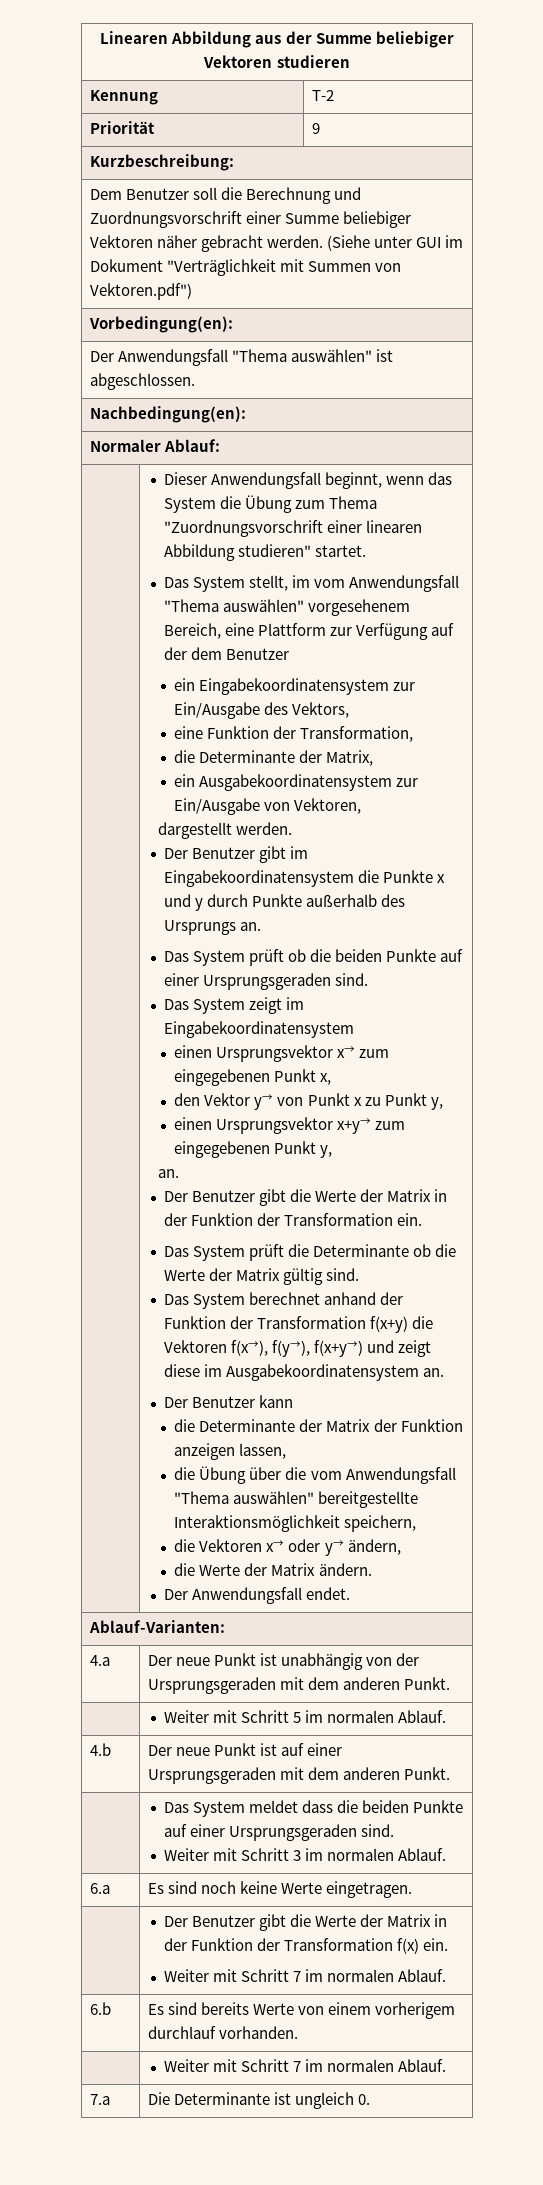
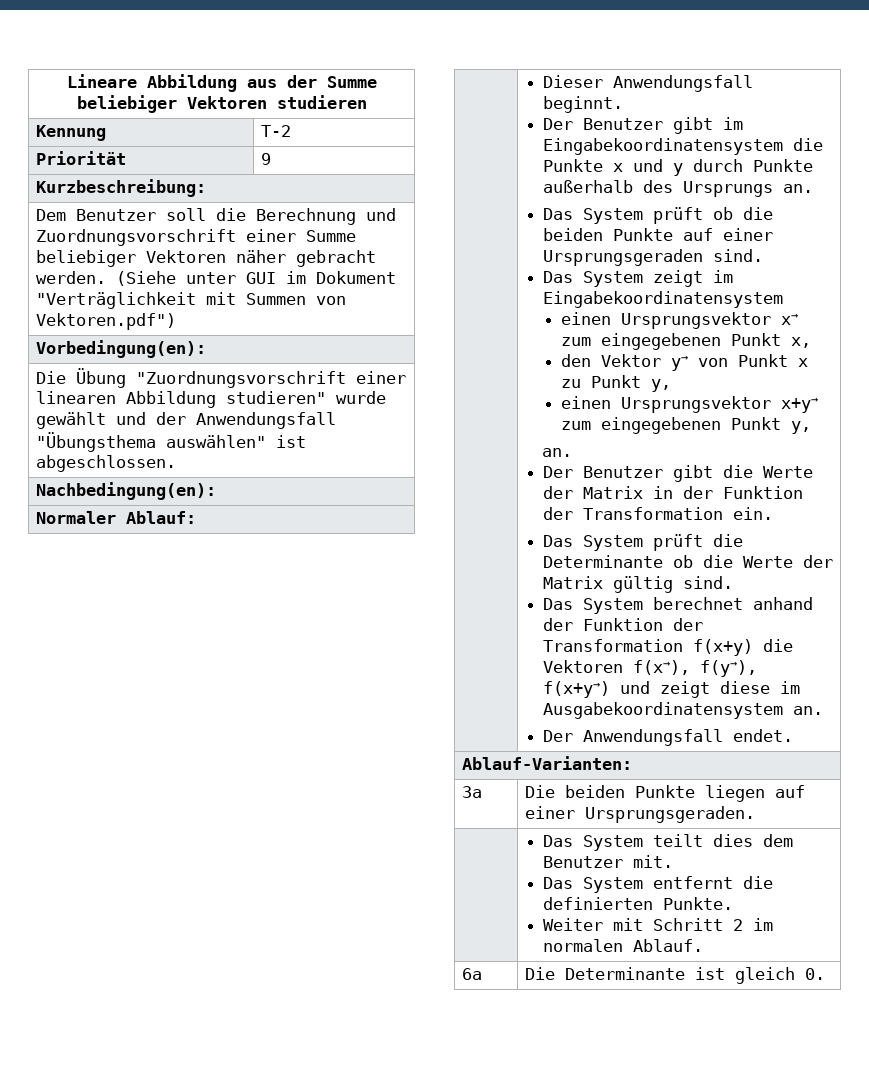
- Linearen Abbildung aus der Summe beliebiger Vektoren studieren
+ Lineare Abbildung aus der Summe beliebiger Vektoren studieren
- Der Anwendungsfall "Thema auswählen" ist abgeschlossen.
+ Die Übung "Zuordnungsvorschrift einer linearen Abbildung studieren" wurde gewählt und der Anwendungsfall "Übungsthema auswählen" ist abgeschlossen.
- Dieser Anwendungsfall beginnt, wenn das System die Übung zum Thema "Zuordnungsvorschrift einer linearen Abbildung studieren" startet.
- Das System stellt, im vom Anwendungsfall "Thema auswählen" vorgesehenem Bereich, eine Plattform zur Verfügung auf der dem Benutzer
- ein Eingabekoordinatensystem zur Ein/Ausgabe des Vektors,
- eine Funktion der Transformation,
- die Determinante der Matrix,
- ein Ausgabekoordinatensystem zur Ein/Ausgabe von Vektoren,
- dargestellt werden.
+ Dieser Anwendungsfall beginnt.
- Der Benutzer kann
- die Determinante der Matrix der Funktion anzeigen lassen,
- die Übung über die vom Anwendungsfall "Thema auswählen" bereitgestellte Interaktionsmöglichkeit speichern,
- die Vektoren x→ oder y→ ändern,
- die Werte der Matrix ändern.
  Der Anwendungsfall endet.
  Ablauf-Varianten:
- 4.a | Der neue Punkt ist unabhängig von der Ursprungsgeraden mit dem anderen Punkt.
- | Weiter mit Schritt 5 im normalen Ablauf.
- 4.b | Der neue Punkt ist auf einer Ursprungsgeraden mit dem anderen Punkt.
- | Das System meldet dass die beiden Punkte auf einer Ursprungsgeraden sind.
- Weiter mit Schritt 3 im normalen Ablauf.
- 6.a | Es sind noch keine Werte eingetragen.
- | Der Benutzer gibt die Werte der Matrix in der Funktion der Transformation f(x) ein.
- Weiter mit Schritt 7 im normalen Ablauf.
- 6.b | Es sind bereits Werte von einem vorherigem durchlauf vorhanden.
- | Weiter mit Schritt 7 im normalen Ablauf.
- 7.a | Die Determinante ist ungleich 0.
+ 3a | Die beiden Punkte liegen auf einer Ursprungsgeraden.
+ | Das System teilt dies dem Benutzer mit.
+ Das System entfernt die definierten Punkte.
+ Weiter mit Schritt 2 im normalen Ablauf.
+ 6a | Die Determinante ist gleich 0.

